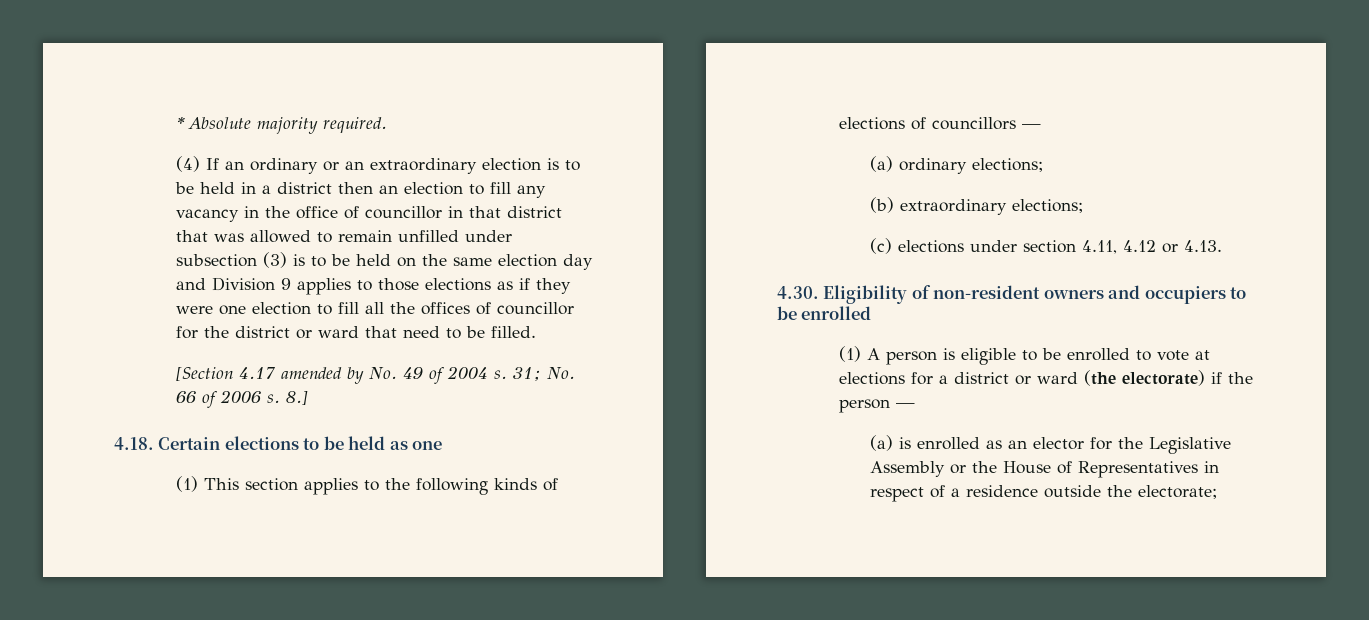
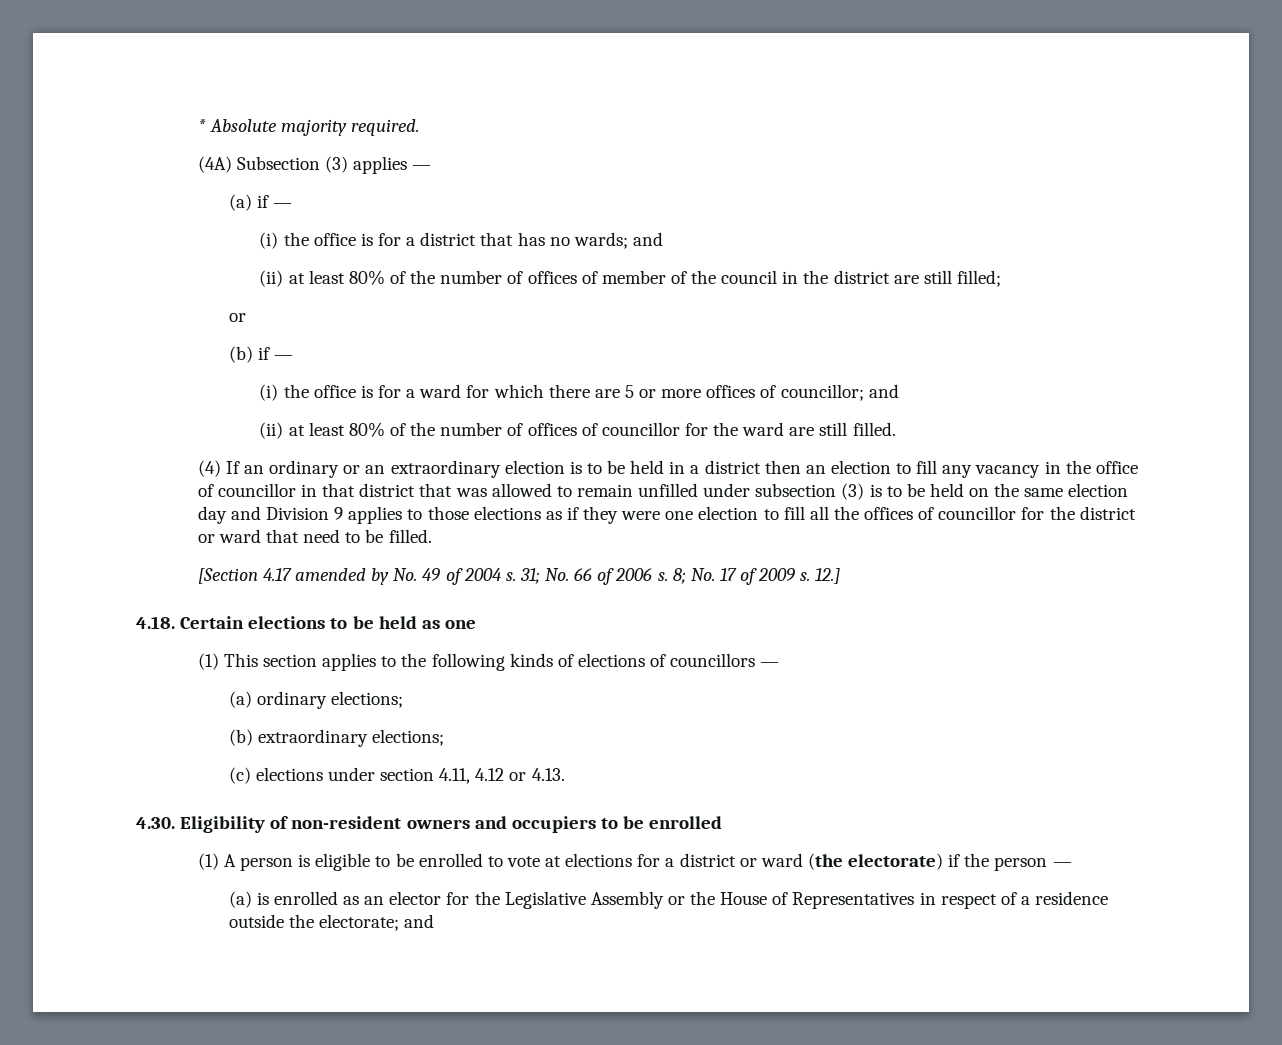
+ (4A) Subsection (3) applies —
+ (a) if —
+ (i) the office is for a district that has no wards; and
+ (ii) at least 80% of the number of offices of member of the council in the district are still filled;
+ or
+ (b) if —
+ (i) the office is for a ward for which there are 5 or more offices of councillor; and
+ (ii) at least 80% of the number of offices of councillor for the ward are still filled.
- 8.]
+ 8; No. 17 of 2009 s. 12.]
- (a) is enrolled as an elector for the Legislative Assembly or the House of Representatives in respect of a residence outside the electorate;
+ (a) is enrolled as an elector for the Legislative Assembly or the House of Representatives in respect of a residence outside the electorate; and

